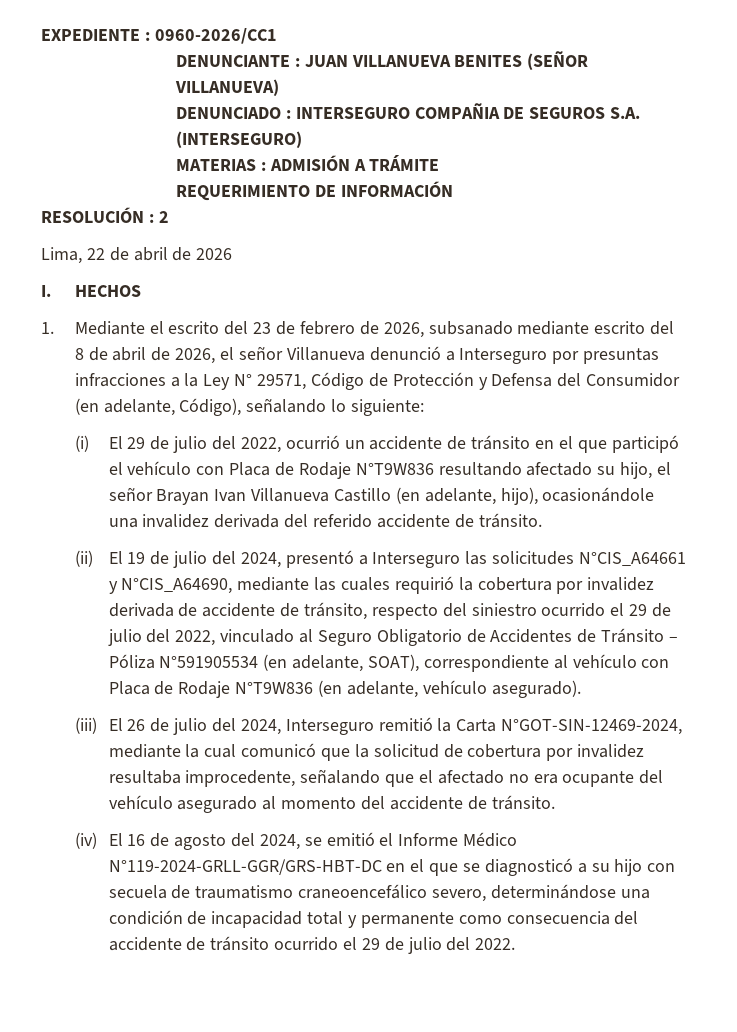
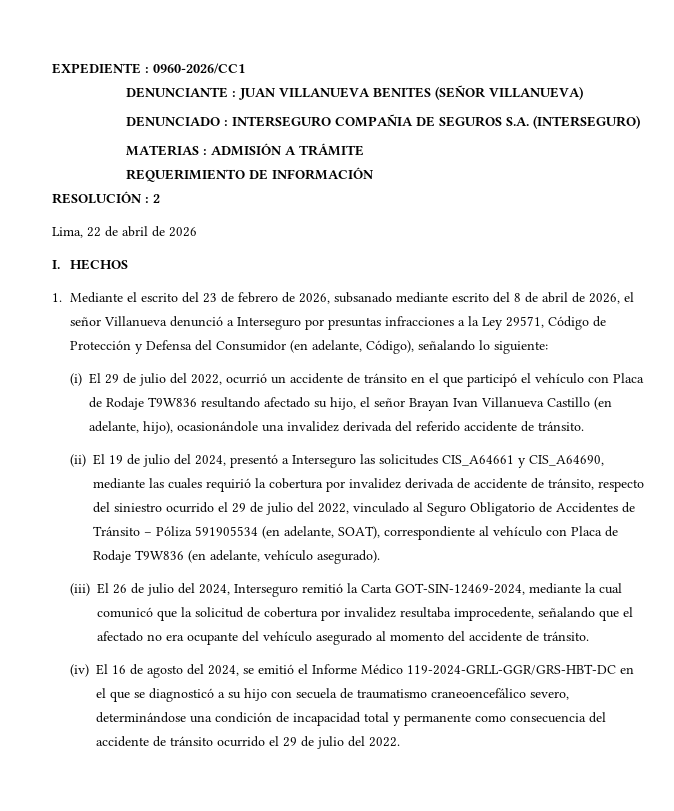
- 1. Mediante el escrito del 23 de febrero de 2026, subsanado mediante escrito del 8 de abril de 2026, el señor Villanueva denunció a Interseguro por presuntas infracciones a la Ley N° 29571, Código de Protección y Defensa del Consumidor (en adelante, Código), señalando lo siguiente:
+ 1. Mediante el escrito del 23 de febrero de 2026, subsanado mediante escrito del 8 de abril de 2026, el señor Villanueva denunció a Interseguro por presuntas infracciones a la Ley 29571, Código de Protección y Defensa del Consumidor (en adelante, Código), señalando lo siguiente:
- (i) El 29 de julio del 2022, ocurrió un accidente de tránsito en el que participó el vehículo con Placa de Rodaje N°T9W836 resultando afectado su hijo, el señor Brayan Ivan Villanueva Castillo (en adelante, hijo), ocasionándole una invalidez derivada del referido accidente de tránsito.
+ (i) El 29 de julio del 2022, ocurrió un accidente de tránsito en el que participó el vehículo con Placa de Rodaje T9W836 resultando afectado su hijo, el señor Brayan Ivan Villanueva Castillo (en adelante, hijo), ocasionándole una invalidez derivada del referido accidente de tránsito.
- (ii) El 19 de julio del 2024, presentó a Interseguro las solicitudes N°CIS_A64661 y N°CIS_A64690, mediante las cuales requirió la cobertura por invalidez derivada de accidente de tránsito, respecto del siniestro ocurrido el 29 de julio del 2022, vinculado al Seguro Obligatorio de Accidentes de Tránsito – Póliza N°591905534 (en adelante, SOAT), correspondiente al vehículo con Placa de Rodaje N°T9W836 (en adelante, vehículo asegurado).
+ (ii) El 19 de julio del 2024, presentó a Interseguro las solicitudes CIS_A64661 y CIS_A64690, mediante las cuales requirió la cobertura por invalidez derivada de accidente de tránsito, respecto del siniestro ocurrido el 29 de julio del 2022, vinculado al Seguro Obligatorio de Accidentes de Tránsito – Póliza 591905534 (en adelante, SOAT), correspondiente al vehículo con Placa de Rodaje T9W836 (en adelante, vehículo asegurado).
- (iii) El 26 de julio del 2024, Interseguro remitió la Carta N°GOT-SIN-12469-2024, mediante la cual comunicó que la solicitud de cobertura por invalidez resultaba improcedente, señalando que el afectado no era ocupante del vehículo asegurado al momento del accidente de tránsito.
+ (iii) El 26 de julio del 2024, Interseguro remitió la Carta GOT-SIN-12469-2024, mediante la cual comunicó que la solicitud de cobertura por invalidez resultaba improcedente, señalando que el afectado no era ocupante del vehículo asegurado al momento del accidente de tránsito.
- (iv) El 16 de agosto del 2024, se emitió el Informe Médico N°119-2024-GRLL-GGR/GRS-HBT-DC en el que se diagnosticó a su hijo con secuela de traumatismo craneoencefálico severo, determinándose una condición de incapacidad total y permanente como consecuencia del accidente de tránsito ocurrido el 29 de julio del 2022.
+ (iv) El 16 de agosto del 2024, se emitió el Informe Médico 119-2024-GRLL-GGR/GRS-HBT-DC en el que se diagnosticó a su hijo con secuela de traumatismo craneoencefálico severo, determinándose una condición de incapacidad total y permanente como consecuencia del accidente de tránsito ocurrido el 29 de julio del 2022.

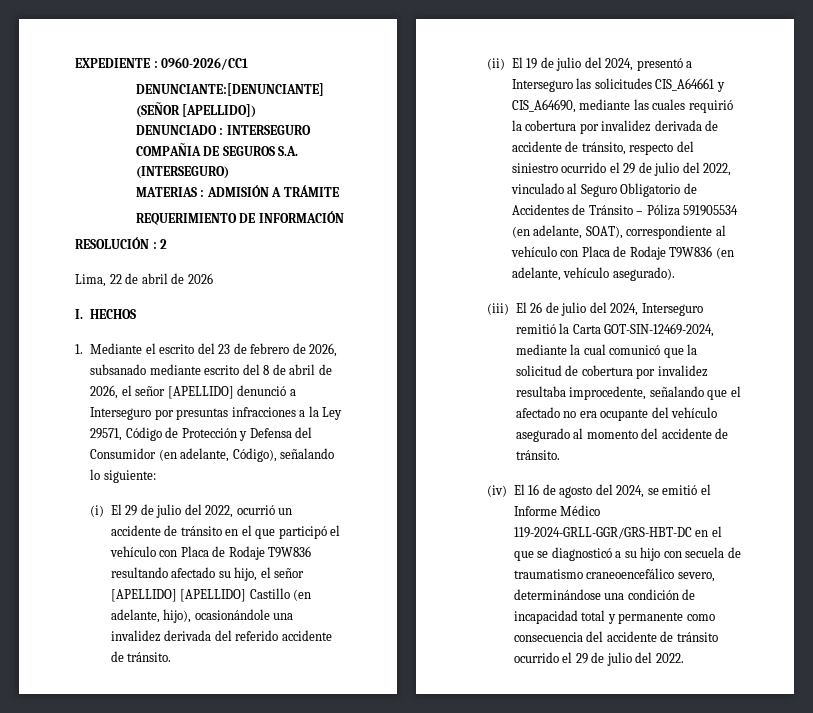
- DENUNCIANTE : JUAN VILLANUEVA BENITES (SEÑOR VILLANUEVA)
+ DENUNCIANTE:[DENUNCIANTE] (SEÑOR [APELLIDO])
- 1. Mediante el escrito del 23 de febrero de 2026, subsanado mediante escrito del 8 de abril de 2026, el señor Villanueva denunció a Interseguro por presuntas infracciones a la Ley 29571, Código de Protección y Defensa del Consumidor (en adelante, Código), señalando lo siguiente:
+ 1. Mediante el escrito del 23 de febrero de 2026, subsanado mediante escrito del 8 de abril de 2026, el señor [APELLIDO] denunció a Interseguro por presuntas infracciones a la Ley 29571, Código de Protección y Defensa del Consumidor (en adelante, Código), señalando lo siguiente:
- (i) El 29 de julio del 2022, ocurrió un accidente de tránsito en el que participó el vehículo con Placa de Rodaje T9W836 resultando afectado su hijo, el señor Brayan Ivan Villanueva Castillo (en adelante, hijo), ocasionándole una invalidez derivada del referido accidente de tránsito.
+ (i) El 29 de julio del 2022, ocurrió un accidente de tránsito en el que participó el vehículo con Placa de Rodaje T9W836 resultando afectado su hijo, el señor [APELLIDO] [APELLIDO] Castillo (en adelante, hijo), ocasionándole una invalidez derivada del referido accidente de tránsito.

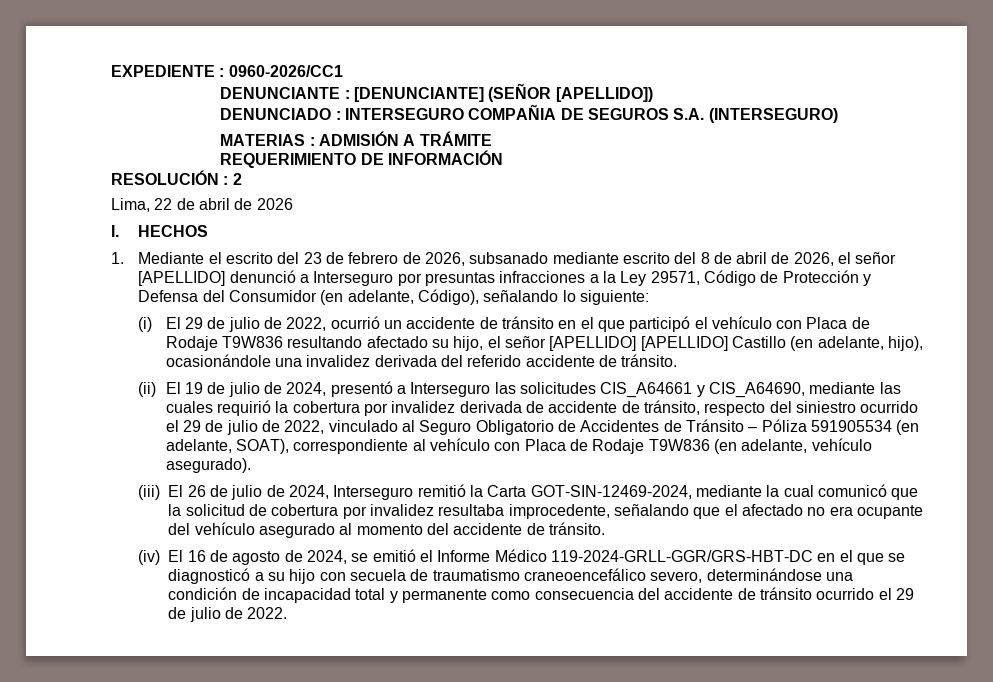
- DENUNCIANTE:[DENUNCIANTE] (SEÑOR [APELLIDO])
+ DENUNCIANTE : [DENUNCIANTE] (SEÑOR [APELLIDO])
- (i) El 29 de julio del 2022, ocurrió un accidente de tránsito en el que participó el vehículo con Placa de Rodaje T9W836 resultando afectado su hijo, el señor [APELLIDO] [APELLIDO] Castillo (en adelante, hijo), ocasionándole una invalidez derivada del referido accidente de tránsito.
+ (i) El 29 de julio de 2022, ocurrió un accidente de tránsito en el que participó el vehículo con Placa de Rodaje T9W836 resultando afectado su hijo, el señor [APELLIDO] [APELLIDO] Castillo (en adelante, hijo), ocasionándole una invalidez derivada del referido accidente de tránsito.
- (ii) El 19 de julio del 2024, presentó a Interseguro las solicitudes CIS_A64661 y CIS_A64690, mediante las cuales requirió la cobertura por invalidez derivada de accidente de tránsito, respecto del siniestro ocurrido el 29 de julio del 2022, vinculado al Seguro Obligatorio de Accidentes de Tránsito – Póliza 591905534 (en adelante, SOAT), correspondiente al vehículo con Placa de Rodaje T9W836 (en adelante, vehículo asegurado).
+ (ii) El 19 de julio de 2024, presentó a Interseguro las solicitudes CIS_A64661 y CIS_A64690, mediante las cuales requirió la cobertura por invalidez derivada de accidente de tránsito, respecto del siniestro ocurrido el 29 de julio de 2022, vinculado al Seguro Obligatorio de Accidentes de Tránsito – Póliza 591905534 (en adelante, SOAT), correspondiente al vehículo con Placa de Rodaje T9W836 (en adelante, vehículo asegurado).
- (iii) El 26 de julio del 2024, Interseguro remitió la Carta GOT-SIN-12469-2024, mediante la cual comunicó que la solicitud de cobertura por invalidez resultaba improcedente, señalando que el afectado no era ocupante del vehículo asegurado al momento del accidente de tránsito.
+ (iii) El 26 de julio de 2024, Interseguro remitió la Carta GOT-SIN-12469-2024, mediante la cual comunicó que la solicitud de cobertura por invalidez resultaba improcedente, señalando que el afectado no era ocupante del vehículo asegurado al momento del accidente de tránsito.
- (iv) El 16 de agosto del 2024, se emitió el Informe Médico 119-2024-GRLL-GGR/GRS-HBT-DC en el que se diagnosticó a su hijo con secuela de traumatismo craneoencefálico severo, determinándose una condición de incapacidad total y permanente como consecuencia del accidente de tránsito ocurrido el 29 de julio del 2022.
+ (iv) El 16 de agosto de 2024, se emitió el Informe Médico 119-2024-GRLL-GGR/GRS-HBT-DC en el que se diagnosticó a su hijo con secuela de traumatismo craneoencefálico severo, determinándose una condición de incapacidad total y permanente como consecuencia del accidente de tránsito ocurrido el 29 de julio de 2022.

